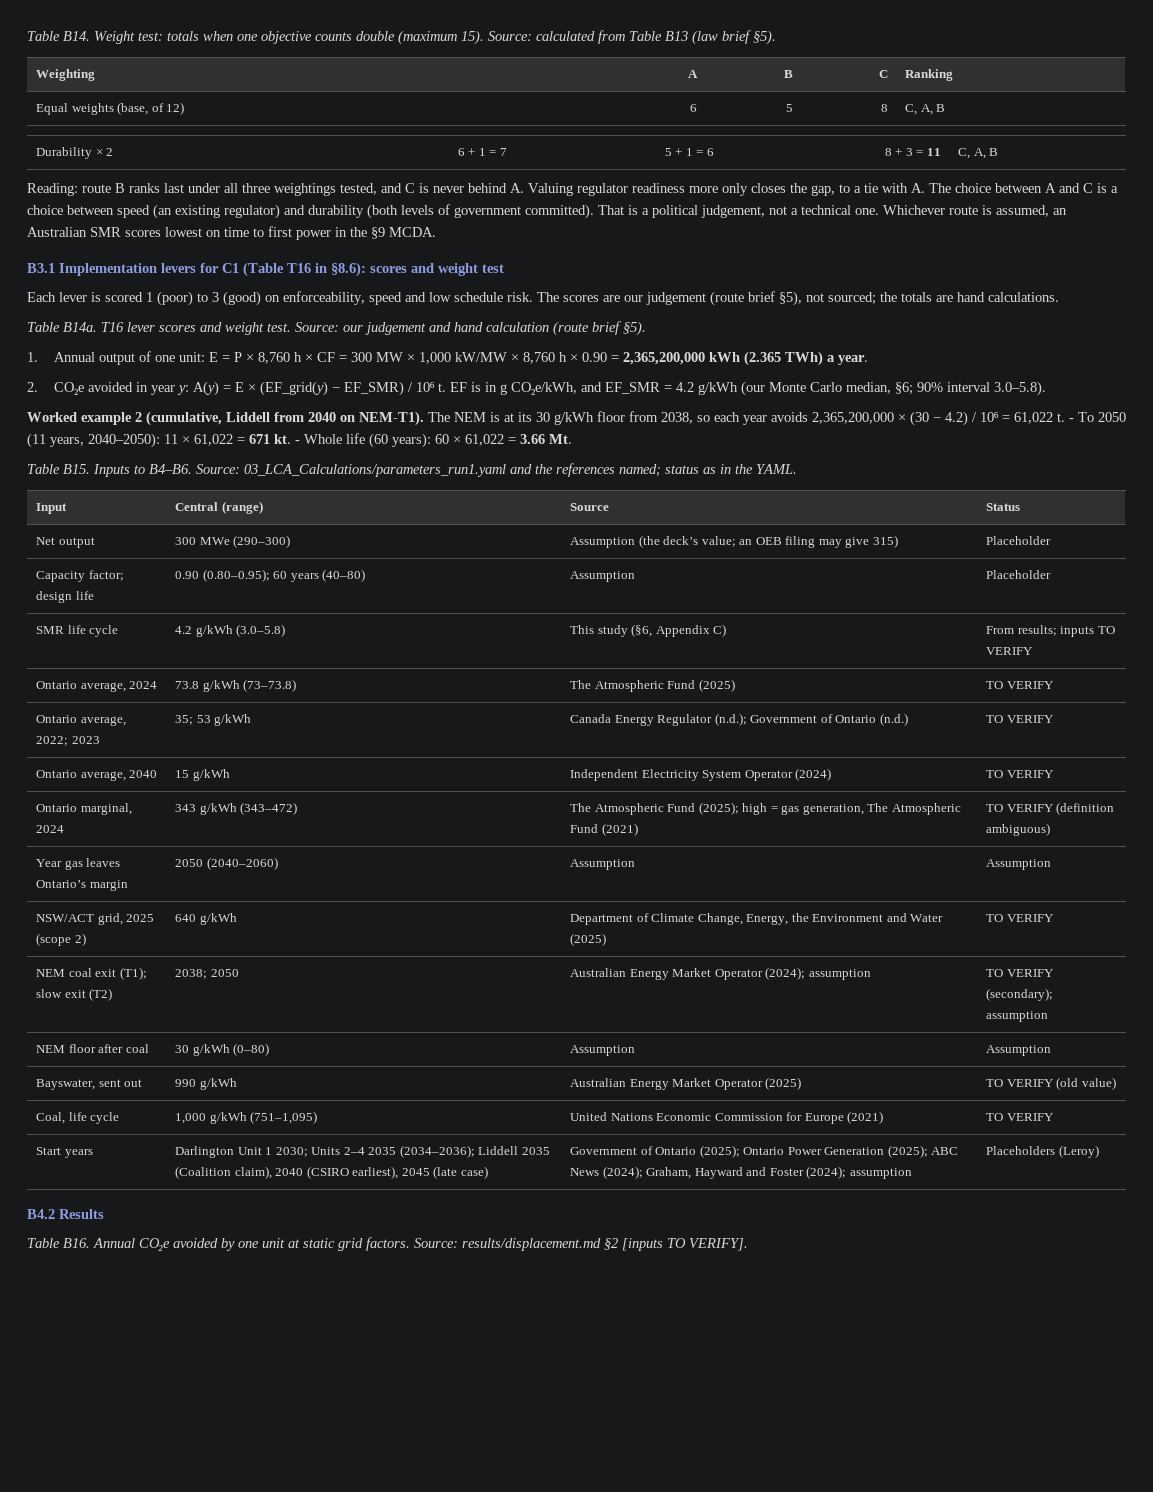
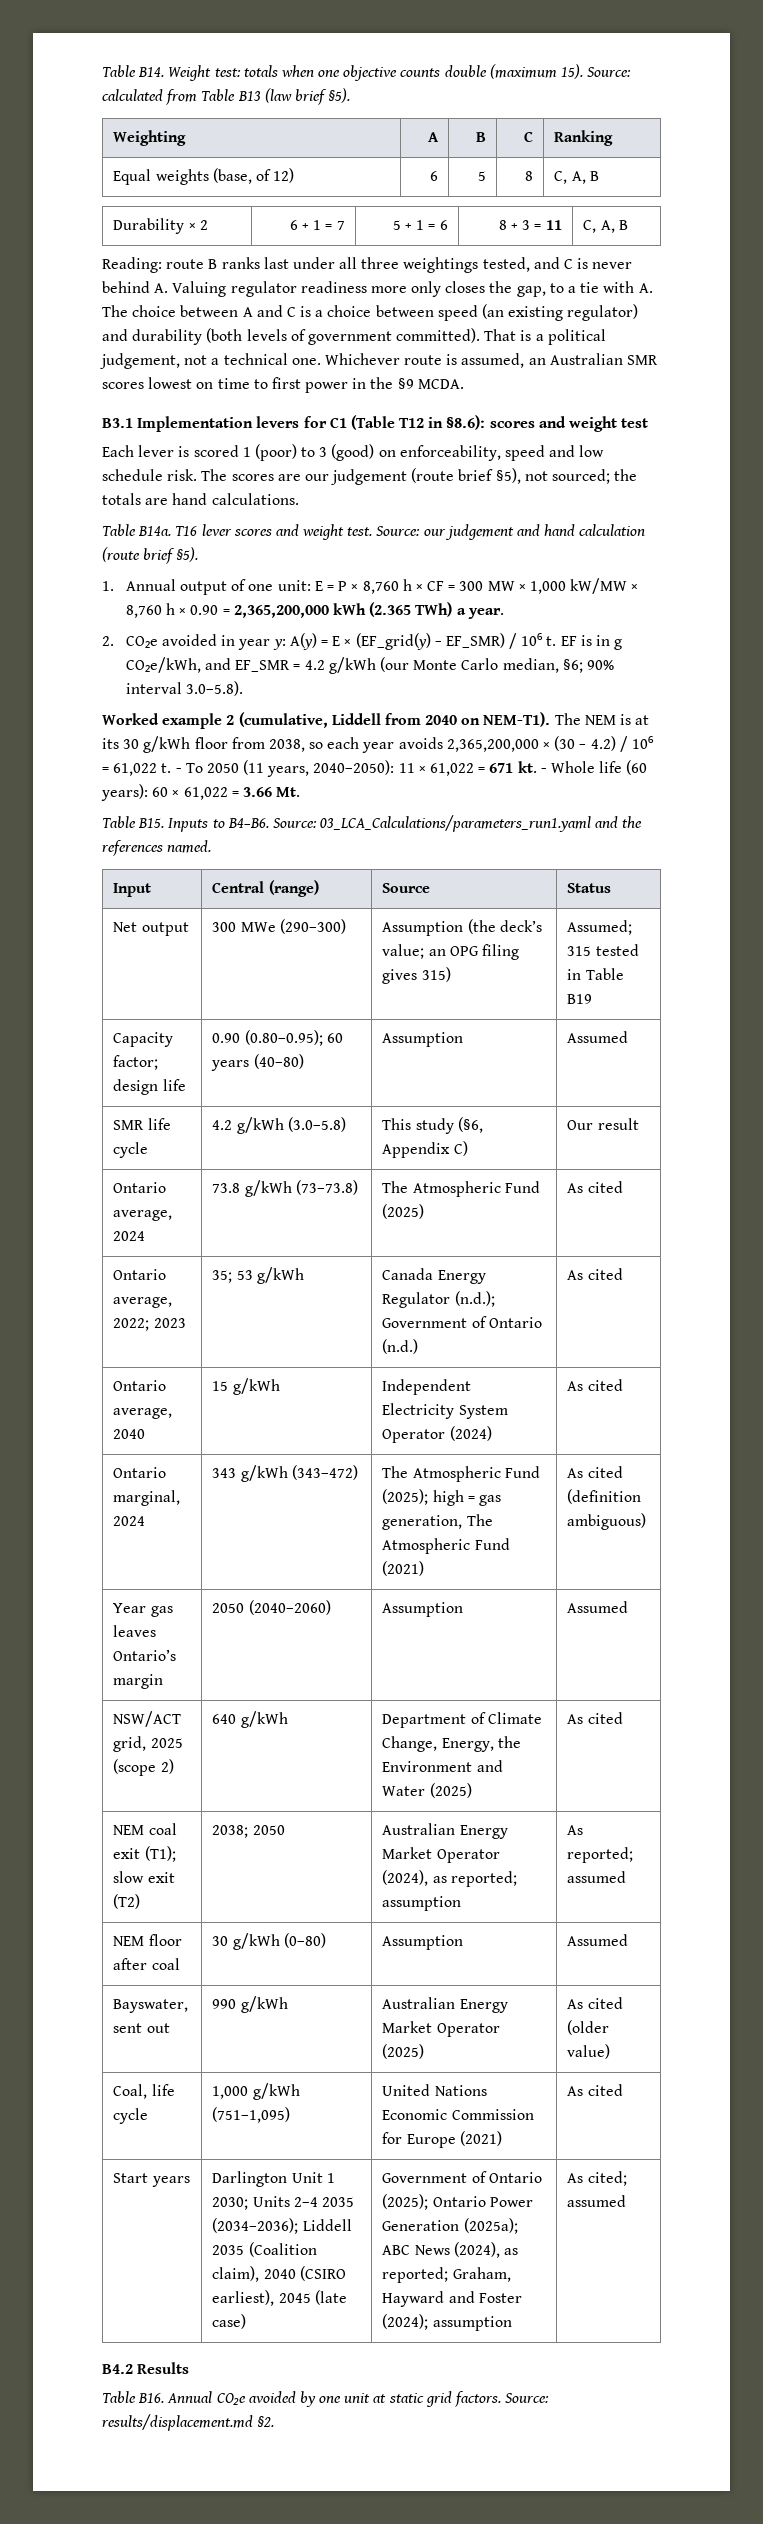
- B3.1 Implementation levers for C1 (Table T16 in §8.6): scores and weight test
+ B3.1 Implementation levers for C1 (Table T12 in §8.6): scores and weight test
- Source: 03_LCA_Calculations/parameters_run1.yaml and the references named; status as in the YAML.
+ Source: 03_LCA_Calculations/parameters_run1.yaml and the references named.
- Net output | 300 MWe (290–300) | Assumption (the deck’s value; an OEB filing may give 315) | Placeholder
+ Net output | 300 MWe (290–300) | Assumption (the deck’s value; an OPG filing gives 315) | Assumed; 315 tested in Table B19
- Capacity factor; design life | 0.90 (0.80–0.95); 60 years (40–80) | Assumption | Placeholder
+ Capacity factor; design life | 0.90 (0.80–0.95); 60 years (40–80) | Assumption | Assumed
- SMR life cycle | 4.2 g/kWh (3.0–5.8) | This study (§6, Appendix C) | From results; inputs TO VERIFY
+ SMR life cycle | 4.2 g/kWh (3.0–5.8) | This study (§6, Appendix C) | Our result
- Ontario average, 2024 | 73.8 g/kWh (73–73.8) | The Atmospheric Fund (2025) | TO VERIFY
+ Ontario average, 2024 | 73.8 g/kWh (73–73.8) | The Atmospheric Fund (2025) | As cited
- Ontario average, 2022; 2023 | 35; 53 g/kWh | Canada Energy Regulator (n.d.); Government of Ontario (n.d.) | TO VERIFY
+ Ontario average, 2022; 2023 | 35; 53 g/kWh | Canada Energy Regulator (n.d.); Government of Ontario (n.d.) | As cited
- Ontario average, 2040 | 15 g/kWh | Independent Electricity System Operator (2024) | TO VERIFY
+ Ontario average, 2040 | 15 g/kWh | Independent Electricity System Operator (2024) | As cited
- Ontario marginal, 2024 | 343 g/kWh (343–472) | The Atmospheric Fund (2025); high = gas generation, The Atmospheric Fund (2021) | TO VERIFY (definition ambiguous)
+ Ontario marginal, 2024 | 343 g/kWh (343–472) | The Atmospheric Fund (2025); high = gas generation, The Atmospheric Fund (2021) | As cited (definition ambiguous)
- Year gas leaves Ontario’s margin | 2050 (2040–2060) | Assumption | Assumption
+ Year gas leaves Ontario’s margin | 2050 (2040–2060) | Assumption | Assumed
- NSW/ACT grid, 2025 (scope 2) | 640 g/kWh | Department of Climate Change, Energy, the Environment and Water (2025) | TO VERIFY
+ NSW/ACT grid, 2025 (scope 2) | 640 g/kWh | Department of Climate Change, Energy, the Environment and Water (2025) | As cited
- NEM coal exit (T1); slow exit (T2) | 2038; 2050 | Australian Energy Market Operator (2024); assumption | TO VERIFY (secondary); assumption
+ NEM coal exit (T1); slow exit (T2) | 2038; 2050 | Australian Energy Market Operator (2024), as reported; assumption | As reported; assumed
- NEM floor after coal | 30 g/kWh (0–80) | Assumption | Assumption
+ NEM floor after coal | 30 g/kWh (0–80) | Assumption | Assumed
- Bayswater, sent out | 990 g/kWh | Australian Energy Market Operator (2025) | TO VERIFY (old value)
+ Bayswater, sent out | 990 g/kWh | Australian Energy Market Operator (2025) | As cited (older value)
- Coal, life cycle | 1,000 g/kWh (751–1,095) | United Nations Economic Commission for Europe (2021) | TO VERIFY
+ Coal, life cycle | 1,000 g/kWh (751–1,095) | United Nations Economic Commission for Europe (2021) | As cited
- Government of Ontario (2025); Ontario Power Generation (2025); ABC News (2024); Graham, Hayward and Foster (2024); assumption
+ Government of Ontario (2025); Ontario Power Generation (2025a); ABC News (2024), as reported; Graham, Hayward and Foster (2024); assumption
- Placeholders (Leroy)
+ As cited; assumed
- Source: results/displacement.md §2 [inputs TO VERIFY].
+ Source: results/displacement.md §2.

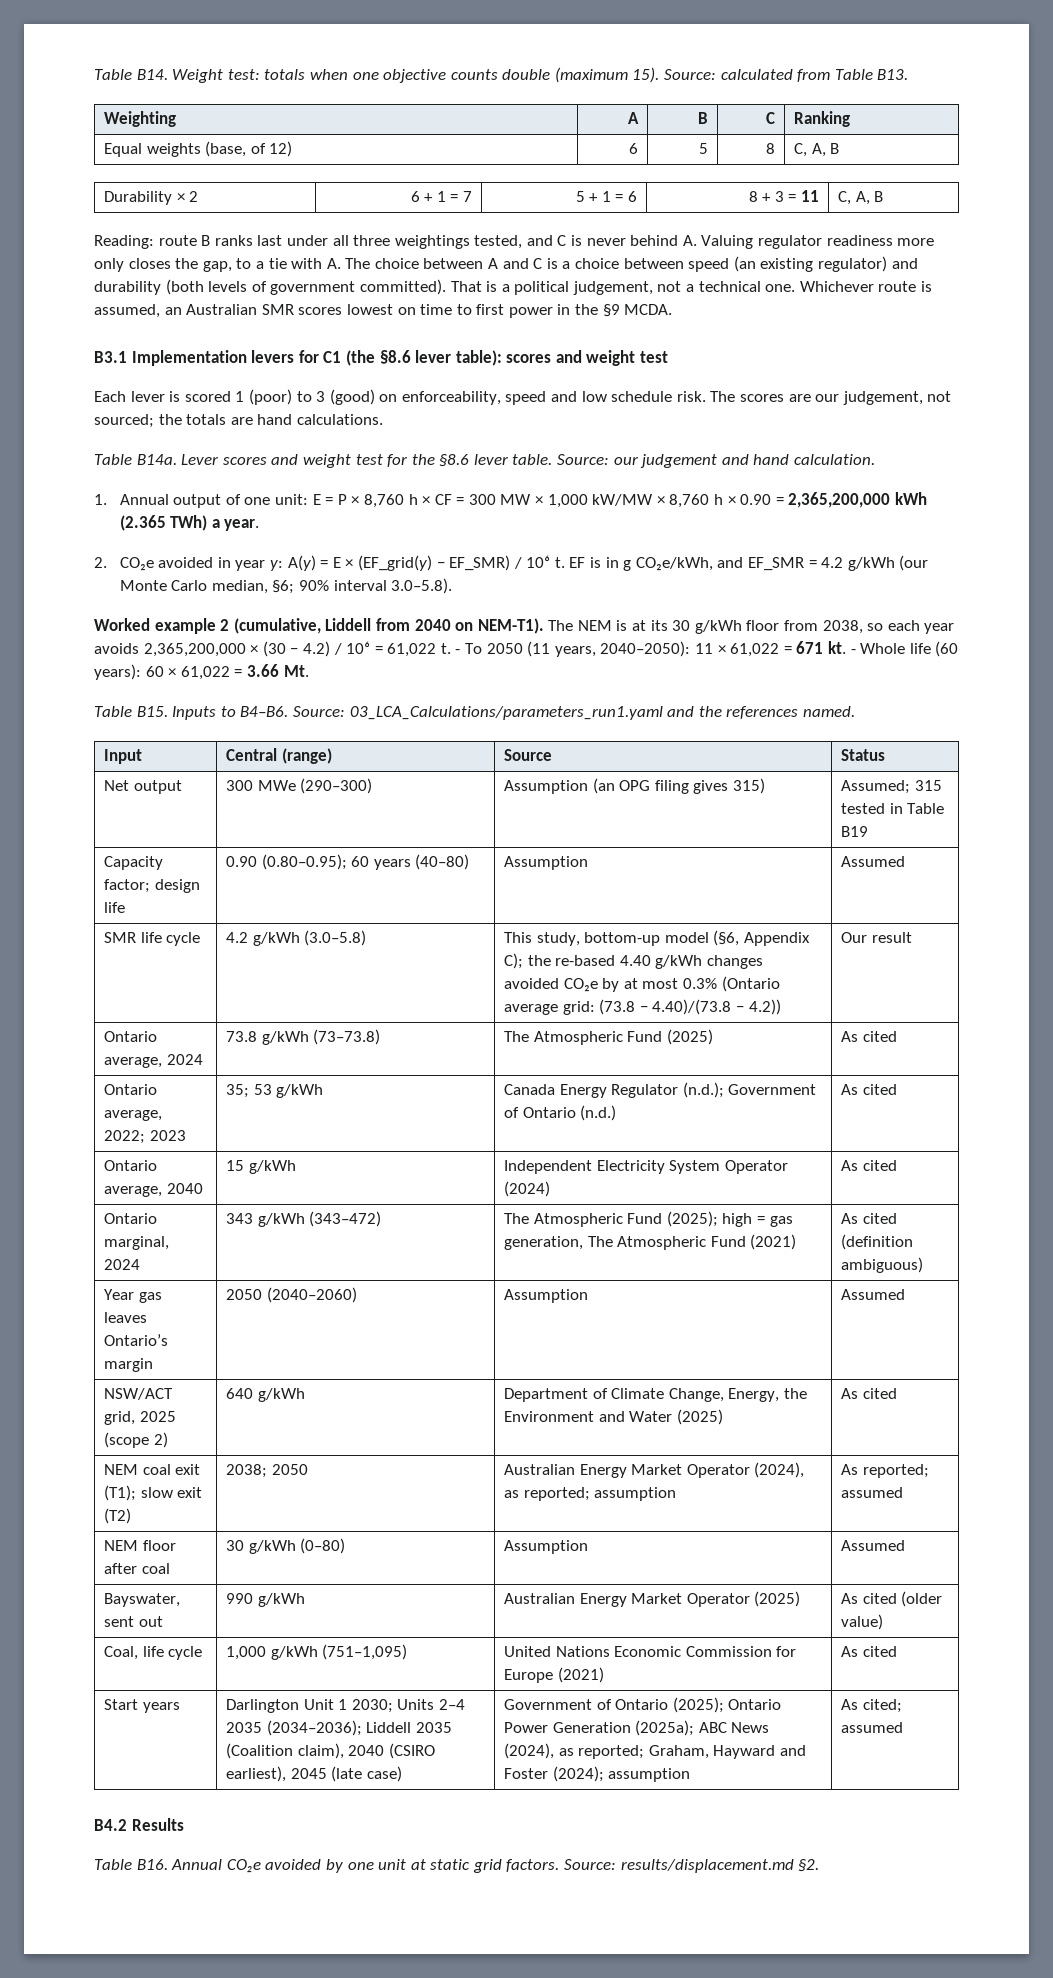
- Source: calculated from Table B13 (law brief §5).
+ Source: calculated from Table B13.
- B3.1 Implementation levers for C1 (Table T12 in §8.6): scores and weight test
+ B3.1 Implementation levers for C1 (the §8.6 lever table): scores and weight test
- The scores are our judgement (route brief §5), not sourced; the totals are hand calculations.
+ The scores are our judgement, not sourced; the totals are hand calculations.
- T16 lever scores and weight test.
+ Lever scores and weight test for the §8.6 lever table.
- Source: our judgement and hand calculation (route brief §5).
+ Source: our judgement and hand calculation.
- Net output | 300 MWe (290–300) | Assumption (the deck’s value; an OPG filing gives 315) | Assumed; 315 tested in Table B19
+ Net output | 300 MWe (290–300) | Assumption (an OPG filing gives 315) | Assumed; 315 tested in Table B19
- SMR life cycle | 4.2 g/kWh (3.0–5.8) | This study (§6, Appendix C) | Our result
+ SMR life cycle | 4.2 g/kWh (3.0–5.8) | This study, bottom-up model (§6, Appendix C); the re-based 4.40 g/kWh changes avoided CO₂e by at most 0.3% (Ontario average grid: (73.8 − 4.40)/(73.8 − 4.2)) | Our result

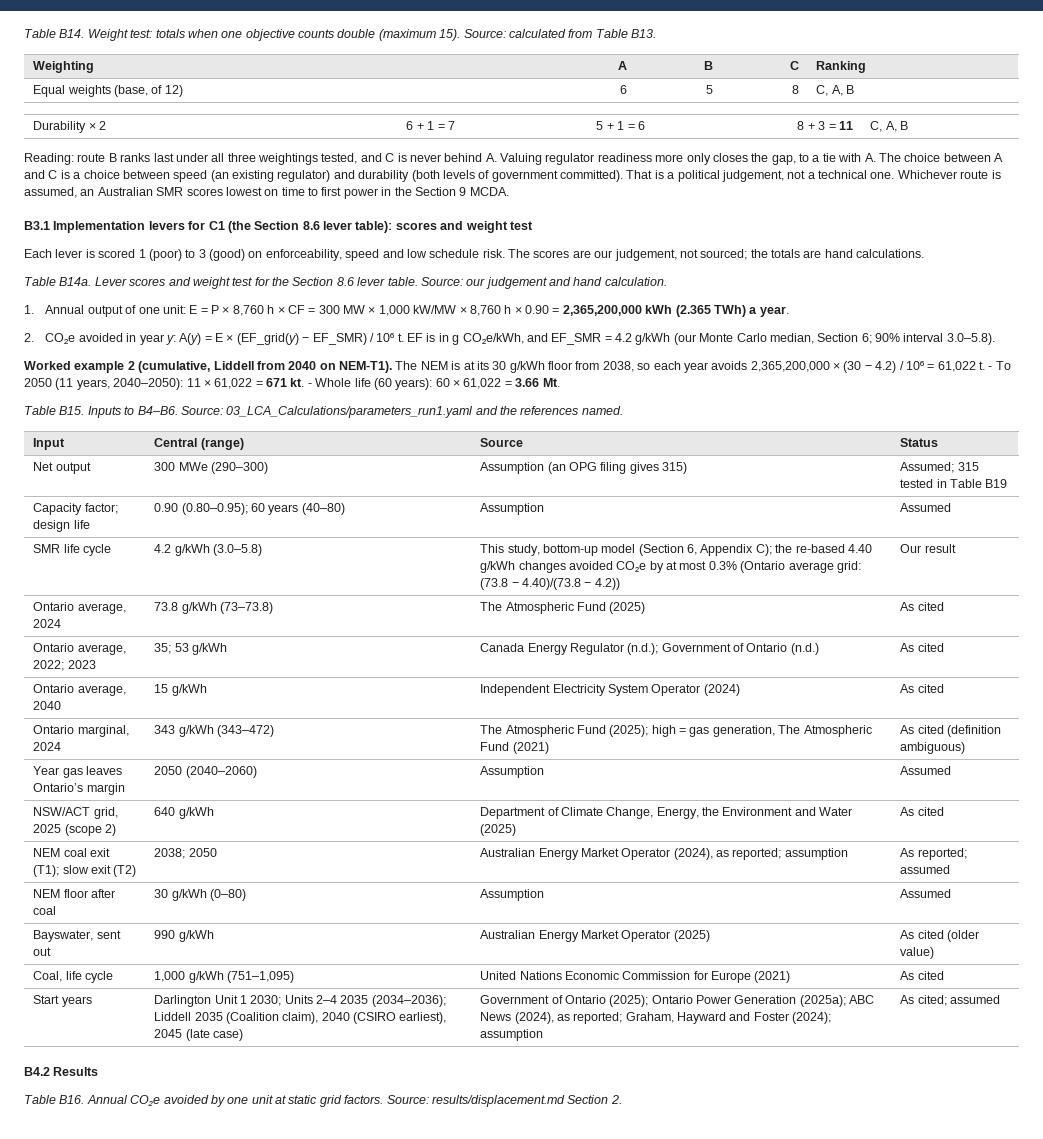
- Whichever route is assumed, an Australian SMR scores lowest on time to first power in the §9 MCDA.
+ Whichever route is assumed, an Australian SMR scores lowest on time to first power in the Section 9 MCDA.
- B3.1 Implementation levers for C1 (the §8.6 lever table): scores and weight test
+ B3.1 Implementation levers for C1 (the Section 8.6 lever table): scores and weight test
- Lever scores and weight test for the §8.6 lever table.
+ Lever scores and weight test for the Section 8.6 lever table.
- EF is in g CO₂e/kWh, and EF_SMR = 4.2 g/kWh (our Monte Carlo median, §6; 90% interval 3.0–5.8).
+ EF is in g CO₂e/kWh, and EF_SMR = 4.2 g/kWh (our Monte Carlo median, Section 6; 90% interval 3.0–5.8).
- SMR life cycle | 4.2 g/kWh (3.0–5.8) | This study, bottom-up model (§6, Appendix C); the re-based 4.40 g/kWh changes avoided CO₂e by at most 0.3% (Ontario average grid: (73.8 − 4.40)/(73.8 − 4.2)) | Our result
+ SMR life cycle | 4.2 g/kWh (3.0–5.8) | This study, bottom-up model (Section 6, Appendix C); the re-based 4.40 g/kWh changes avoided CO₂e by at most 0.3% (Ontario average grid: (73.8 − 4.40)/(73.8 − 4.2)) | Our result
- Source: results/displacement.md §2.
+ Source: results/displacement.md Section 2.

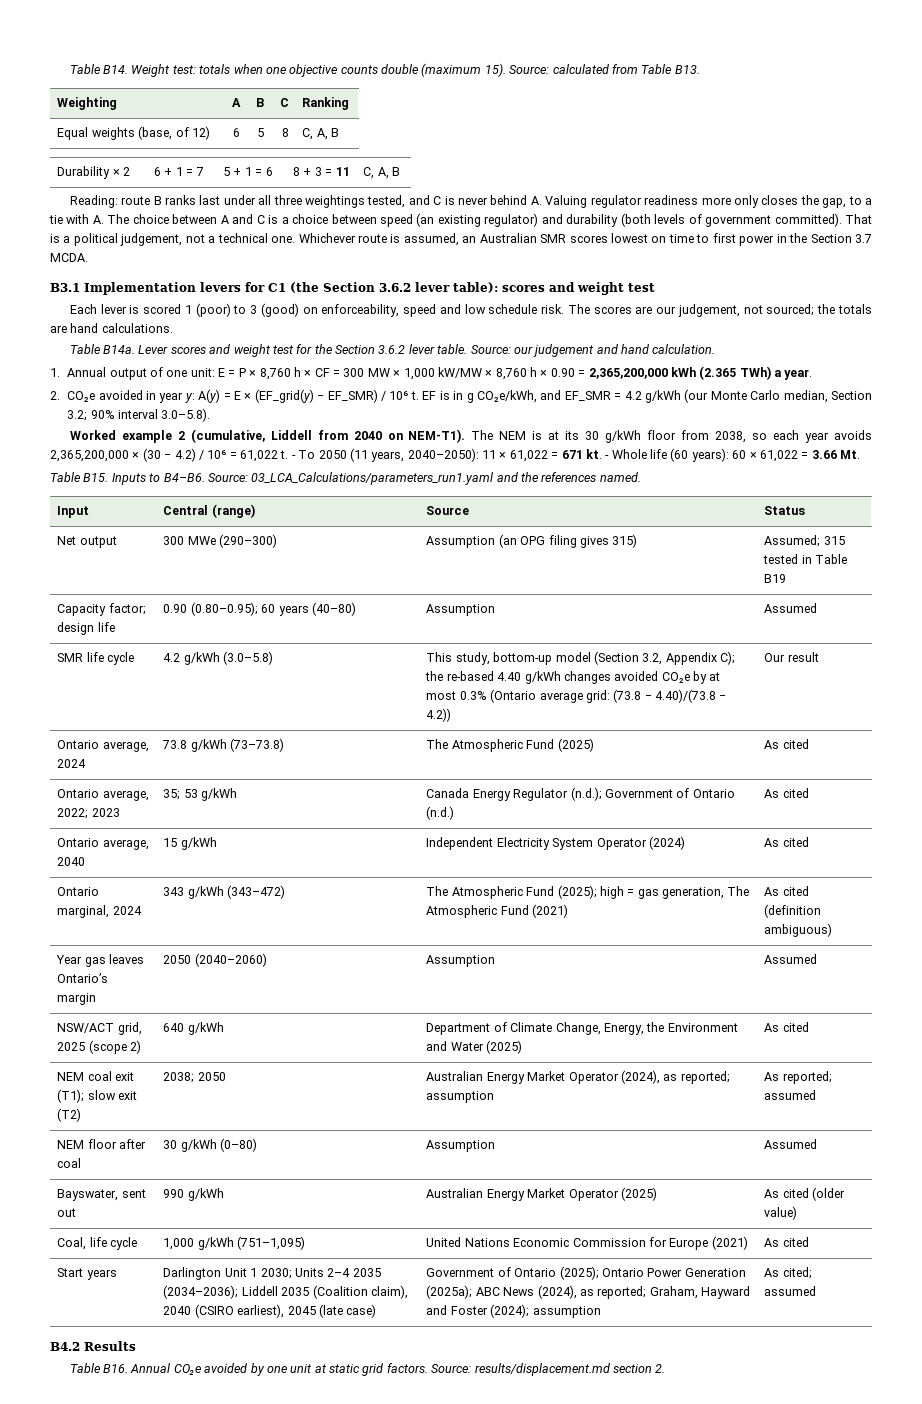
- Whichever route is assumed, an Australian SMR scores lowest on time to first power in the Section 9 MCDA.
+ Whichever route is assumed, an Australian SMR scores lowest on time to first power in the Section 3.7 MCDA.
- B3.1 Implementation levers for C1 (the Section 8.6 lever table): scores and weight test
+ B3.1 Implementation levers for C1 (the Section 3.6.2 lever table): scores and weight test
- Lever scores and weight test for the Section 8.6 lever table.
+ Lever scores and weight test for the Section 3.6.2 lever table.
- EF is in g CO₂e/kWh, and EF_SMR = 4.2 g/kWh (our Monte Carlo median, Section 6; 90% interval 3.0–5.8).
+ EF is in g CO₂e/kWh, and EF_SMR = 4.2 g/kWh (our Monte Carlo median, Section 3.2; 90% interval 3.0–5.8).
- SMR life cycle | 4.2 g/kWh (3.0–5.8) | This study, bottom-up model (Section 6, Appendix C); the re-based 4.40 g/kWh changes avoided CO₂e by at most 0.3% (Ontario average grid: (73.8 − 4.40)/(73.8 − 4.2)) | Our result
+ SMR life cycle | 4.2 g/kWh (3.0–5.8) | This study, bottom-up model (Section 3.2, Appendix C); the re-based 4.40 g/kWh changes avoided CO₂e by at most 0.3% (Ontario average grid: (73.8 − 4.40)/(73.8 − 4.2)) | Our result
- Source: results/displacement.md Section 2.
+ Source: results/displacement.md section 2.

